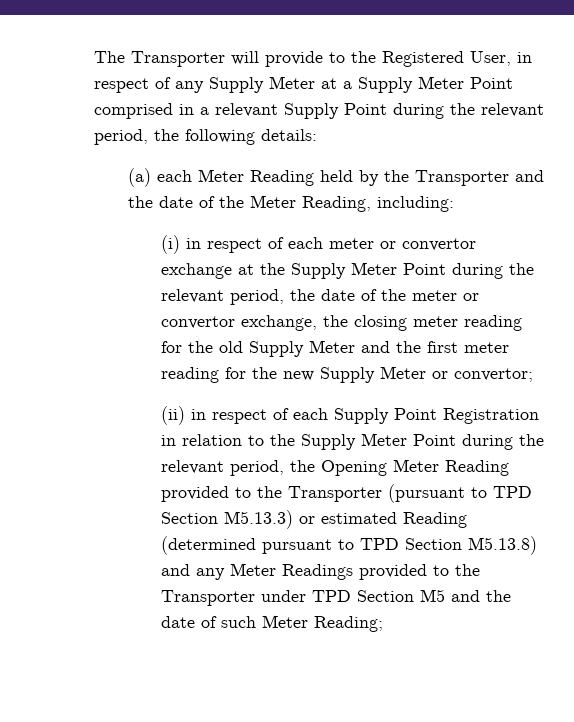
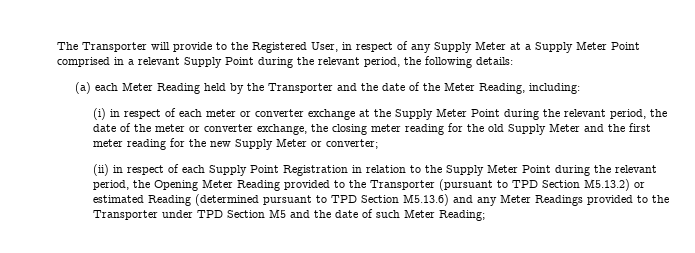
- (i) in respect of each meter or convertor exchange at the Supply Meter Point during the relevant period, the date of the meter or convertor exchange, the closing meter reading for the old Supply Meter and the first meter reading for the new Supply Meter or convertor;
+ (i) in respect of each meter or converter exchange at the Supply Meter Point during the relevant period, the date of the meter or converter exchange, the closing meter reading for the old Supply Meter and the first meter reading for the new Supply Meter or converter;
- (ii) in respect of each Supply Point Registration in relation to the Supply Meter Point during the relevant period, the Opening Meter Reading provided to the Transporter (pursuant to TPD Section M5.13.3) or estimated Reading (determined pursuant to TPD Section M5.13.8) and any Meter Readings provided to the Transporter under TPD Section M5 and the date of such Meter Reading;
+ (ii) in respect of each Supply Point Registration in relation to the Supply Meter Point during the relevant period, the Opening Meter Reading provided to the Transporter (pursuant to TPD Section M5.13.2) or estimated Reading (determined pursuant to TPD Section M5.13.6) and any Meter Readings provided to the Transporter under TPD Section M5 and the date of such Meter Reading;

